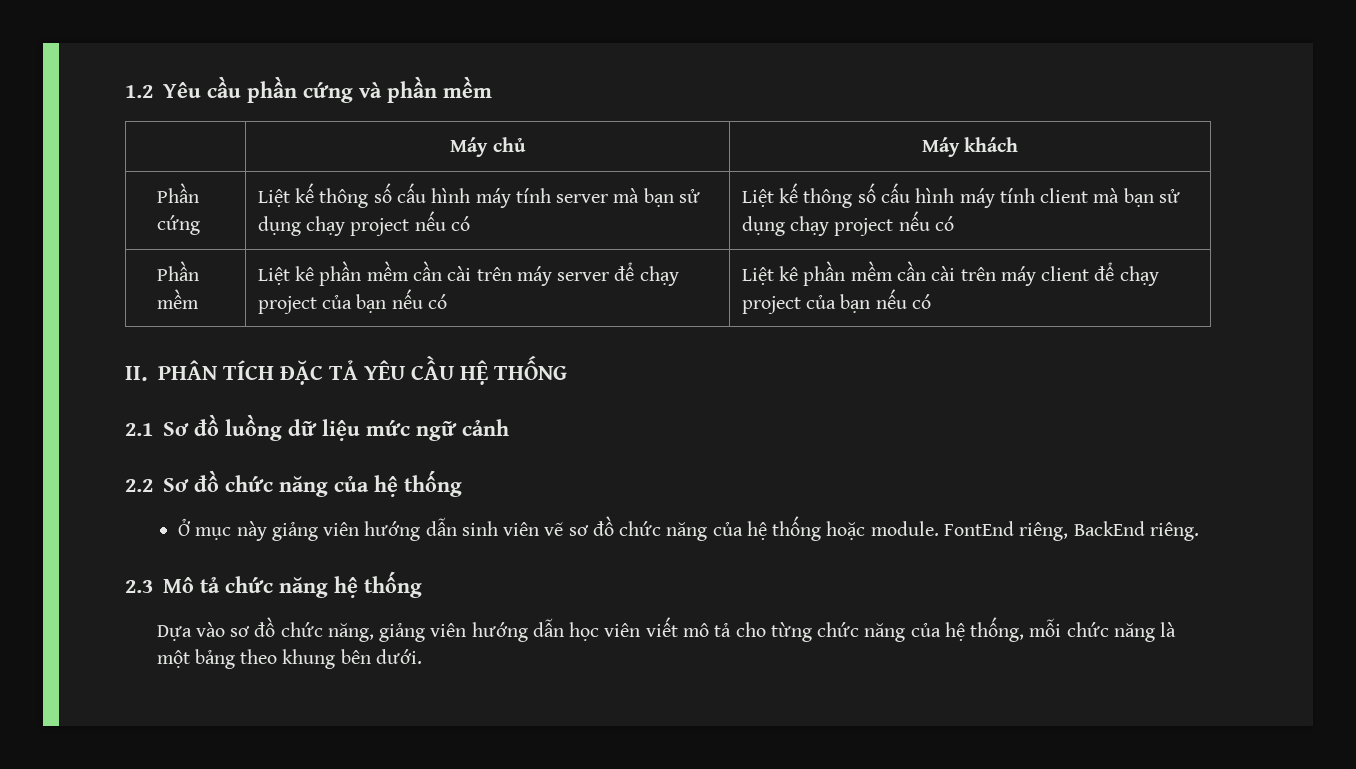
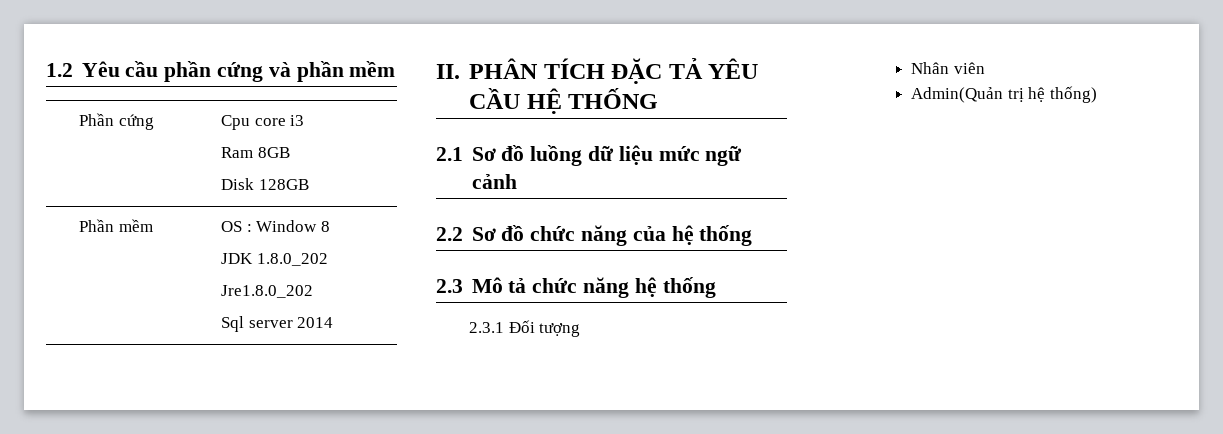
- | Máy chủ | Máy khách
- Phần cứng | Liệt kế thông số cấu hình máy tính server mà bạn sử dụng chạy project nếu có | Liệt kế thông số cấu hình máy tính client mà bạn sử dụng chạy project nếu có
- Phần mềm | Liệt kê phần mềm cần cài trên máy server để chạy project của bạn nếu có | Liệt kê phần mềm cần cài trên máy client để chạy project của bạn nếu có
+ Phần cứng | Cpu core i3
+ Ram 8GB
+ Disk 128GB
+ Phần mềm | OS : Window 8
+ JDK 1.8.0_202
+ Jre1.8.0_202
+ Sql server 2014
- Ở mục này giảng viên hướng dẫn sinh viên vẽ sơ đồ chức năng của hệ thống hoặc module. FontEnd riêng, BackEnd riêng.
- Dựa vào sơ đồ chức năng, giảng viên hướng dẫn học viên viết mô tả cho từng chức năng của hệ thống, mỗi chức năng là một bảng theo khung bên dưới.
+ 2.3.1 Đối tượng
+ Nhân viên
+ Admin(Quản trị hệ thống)

